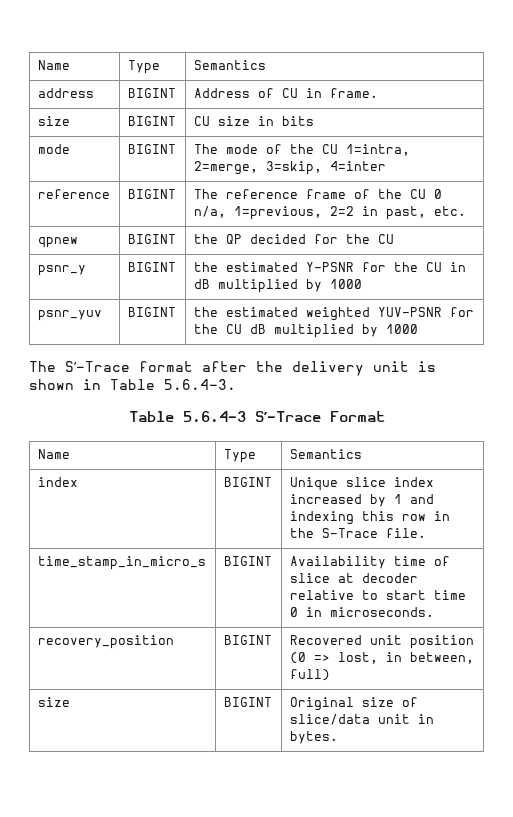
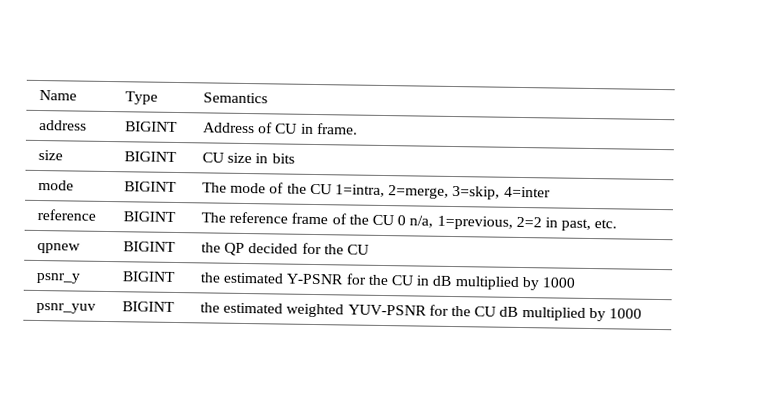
- The S’-Trace format after the delivery unit is shown in Table 5.6.4-3.
- Table 5.6.4-3 S’-Trace Format
- Name | Type | Semantics
- index | BIGINT | Unique slice index increased by 1 and indexing this row in the S-Trace file.
- time_stamp_in_micro_s | BIGINT | Availability time of slice at decoder relative to start time 0 in microseconds.
- recovery_position | BIGINT | Recovered unit position (0 => lost, in between, full)
- size | BIGINT | Original size of slice/data unit in bytes.

